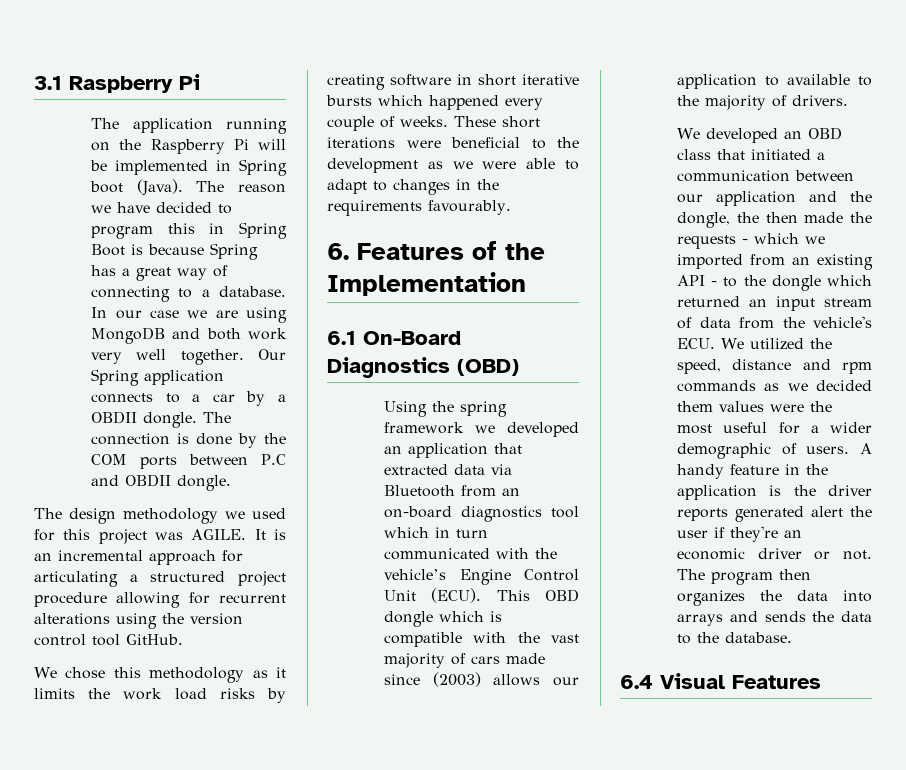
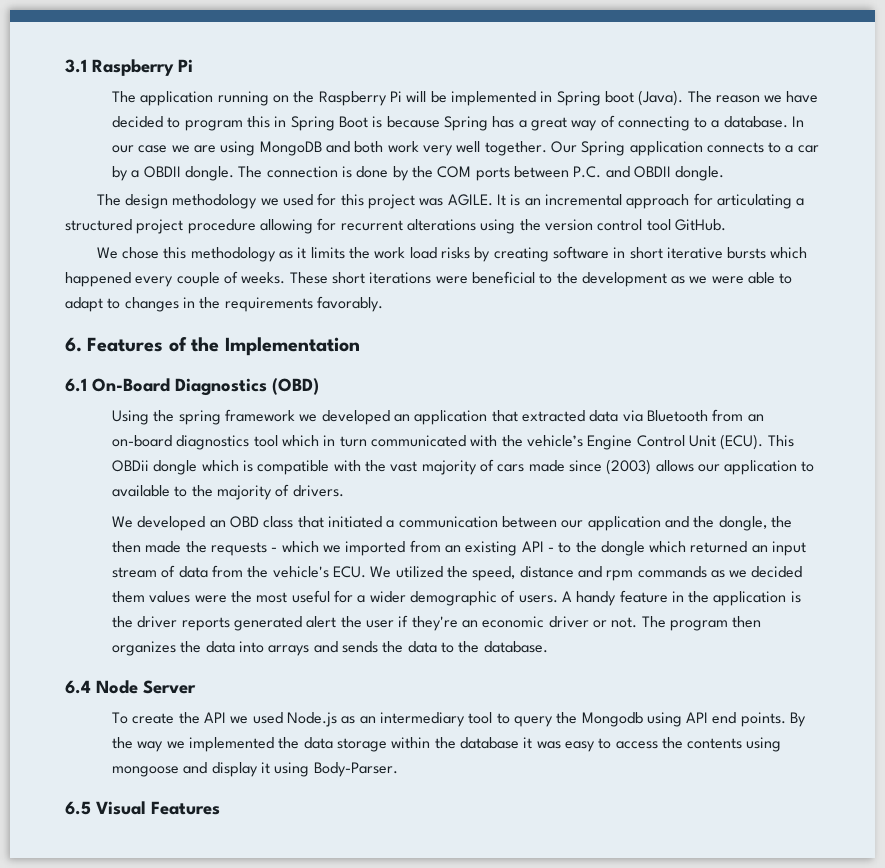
- The connection is done by the COM ports between P.C and OBDII dongle.
+ The connection is done by the COM ports between P.C. and OBDII dongle.
- These short iterations were beneficial to the development as we were able to adapt to changes in the requirements favourably.
+ These short iterations were beneficial to the development as we were able to adapt to changes in the requirements favorably.
- This OBD dongle which is compatible with the vast majority of cars made since (2003) allows our application to available to the majority of drivers.
+ This OBDii dongle which is compatible with the vast majority of cars made since (2003) allows our application to available to the majority of drivers.
- 6.4 Visual Features
+ 6.4 Node Server
+ To create the API we used Node.js as an intermediary tool to query the Mongodb using API end points. By the way we implemented the data storage within the database it was easy to access the contents using mongoose and display it using Body-Parser.
+ 6.5 Visual Features

